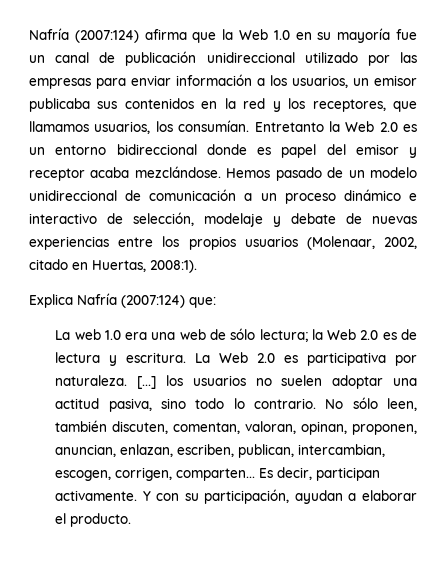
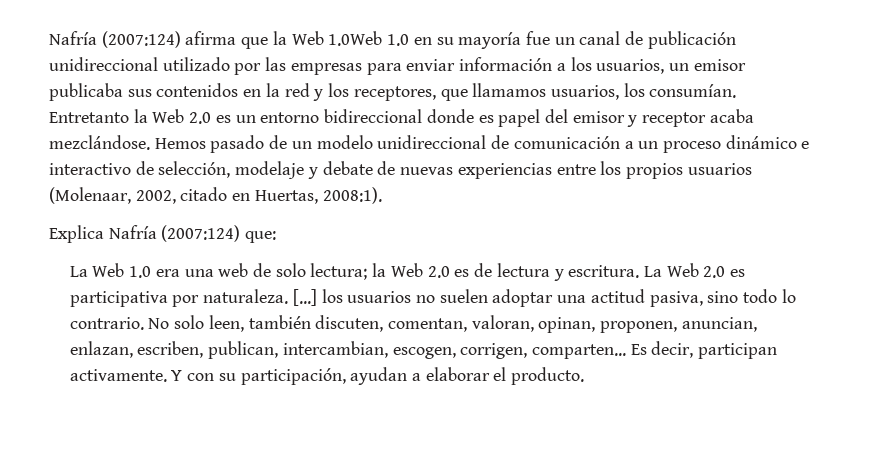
- Nafría (2007:124) afirma que la Web 1.0 en su mayoría fue un canal de publicación unidireccional utilizado por las empresas para enviar información a los usuarios, un emisor publicaba sus contenidos en la red y los receptores, que llamamos usuarios, los consumían.
+ Nafría (2007:124) afirma que la Web 1.0Web 1.0 en su mayoría fue un canal de publicación unidireccional utilizado por las empresas para enviar información a los usuarios, un emisor publicaba sus contenidos en la red y los receptores, que llamamos usuarios, los consumían.
- La web 1.0 era una web de sólo lectura; la Web 2.0 es de lectura y escritura.
+ La Web 1.0 era una web de solo lectura; la Web 2.0 es de lectura y escritura.
- No sólo leen, también discuten, comentan, valoran, opinan, proponen, anuncian, enlazan, escriben, publican, intercambian, escogen, corrigen, comparten...
+ No solo leen, también discuten, comentan, valoran, opinan, proponen, anuncian, enlazan, escriben, publican, intercambian, escogen, corrigen, comparten...

